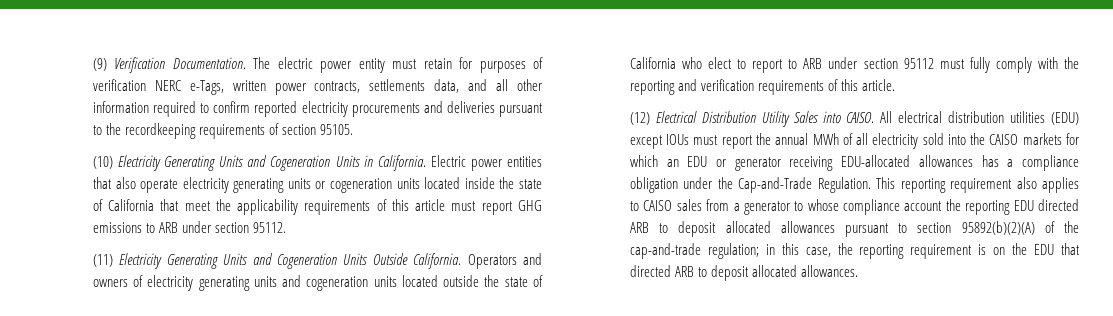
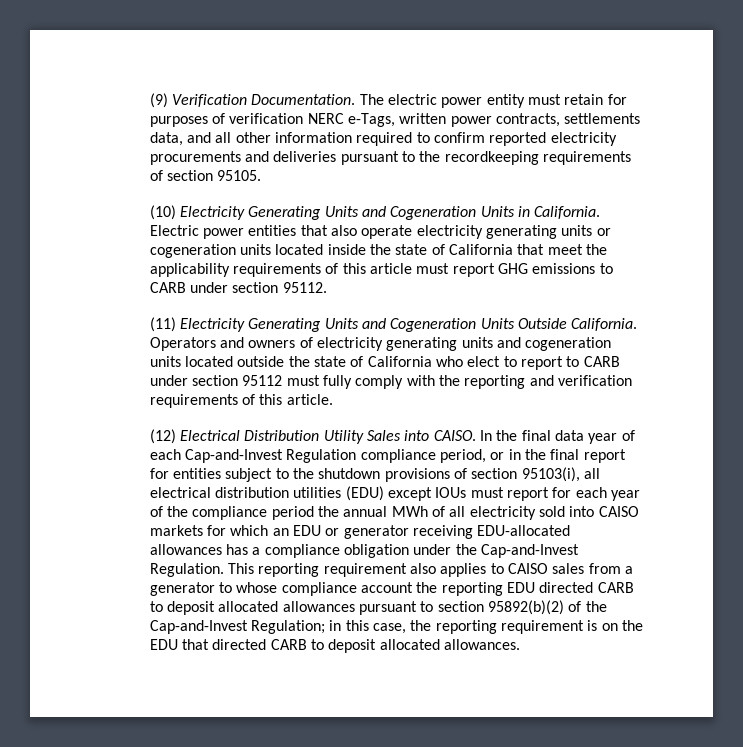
- Electric power entities that also operate electricity generating units or cogeneration units located inside the state of California that meet the applicability requirements of this article must report GHG emissions to ARB under section 95112.
+ Electric power entities that also operate electricity generating units or cogeneration units located inside the state of California that meet the applicability requirements of this article must report GHG emissions to CARB under section 95112.
- Operators and owners of electricity generating units and cogeneration units located outside the state of California who elect to report to ARB under section 95112 must fully comply with the reporting and verification requirements of this article.
+ Operators and owners of electricity generating units and cogeneration units located outside the state of California who elect to report to CARB under section 95112 must fully comply with the reporting and verification requirements of this article.
- All electrical distribution utilities (EDU) except IOUs must report the annual MWh of all electricity sold into the CAISO markets for which an EDU or generator receiving EDU-allocated allowances has a compliance obligation under the Cap-and-Trade Regulation.
+ In the final data year of each Cap-and-Invest Regulation compliance period, or in the final report for entities subject to the shutdown provisions of section 95103(i), all electrical distribution utilities (EDU) except IOUs must report for each year of the compliance period the annual MWh of all electricity sold into CAISO markets for which an EDU or generator receiving EDU-allocated allowances has a compliance obligation under the Cap-and-Invest Regulation.
- This reporting requirement also applies to CAISO sales from a generator to whose compliance account the reporting EDU directed ARB to deposit allocated allowances pursuant to section 95892(b)(2)(A) of the cap-and-trade regulation; in this case, the reporting requirement is on the EDU that directed ARB to deposit allocated allowances.
+ This reporting requirement also applies to CAISO sales from a generator to whose compliance account the reporting EDU directed CARB to deposit allocated allowances pursuant to section 95892(b)(2) of the Cap-and-Invest Regulation; in this case, the reporting requirement is on the EDU that directed CARB to deposit allocated allowances.

